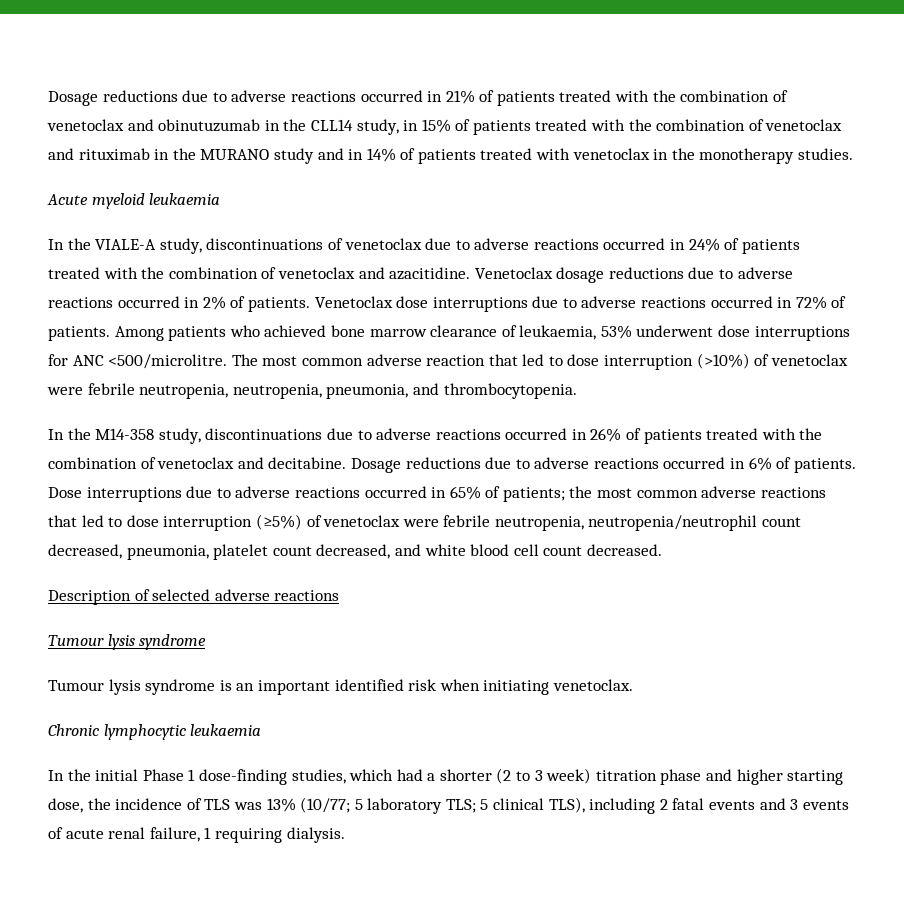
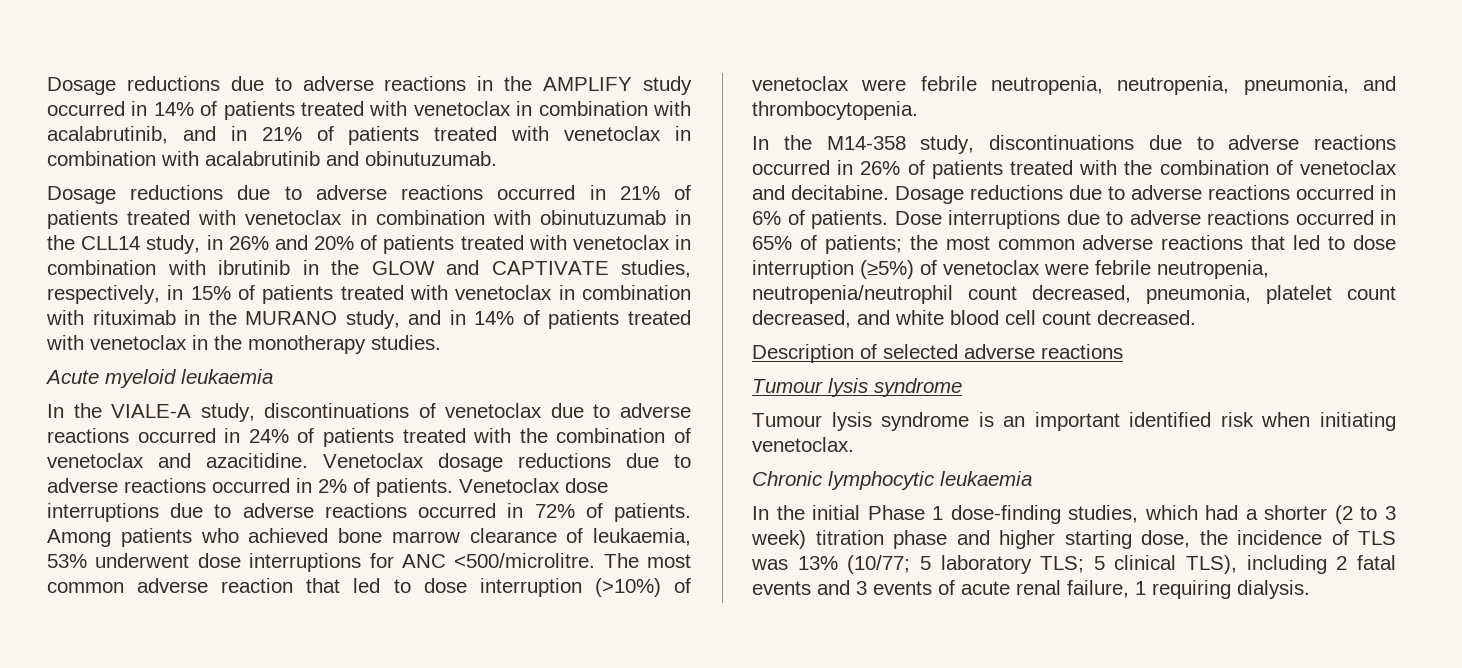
- Dosage reductions due to adverse reactions occurred in 21% of patients treated with the combination of venetoclax and obinutuzumab in the CLL14 study, in 15% of patients treated with the combination of venetoclax and rituximab in the MURANO study and in 14% of patients treated with venetoclax in the monotherapy studies.
+ Dosage reductions due to adverse reactions in the AMPLIFY study occurred in 14% of patients treated with venetoclax in combination with acalabrutinib, and in 21% of patients treated with venetoclax in combination with acalabrutinib and obinutuzumab.
+ Dosage reductions due to adverse reactions occurred in 21% of patients treated with venetoclax in combination with obinutuzumab in the CLL14 study, in 26% and 20% of patients treated with venetoclax in combination with ibrutinib in the GLOW and CAPTIVATE studies, respectively, in 15% of patients treated with venetoclax in combination with rituximab in the MURANO study, and in 14% of patients treated with venetoclax in the monotherapy studies.

